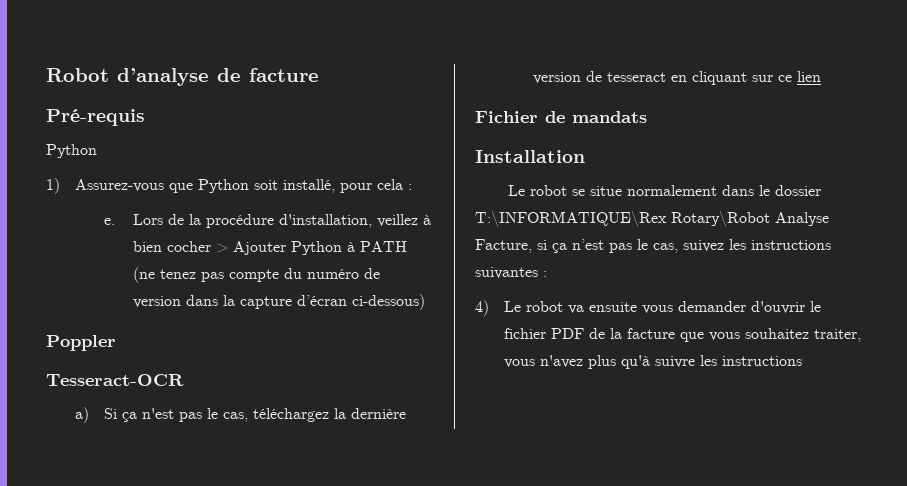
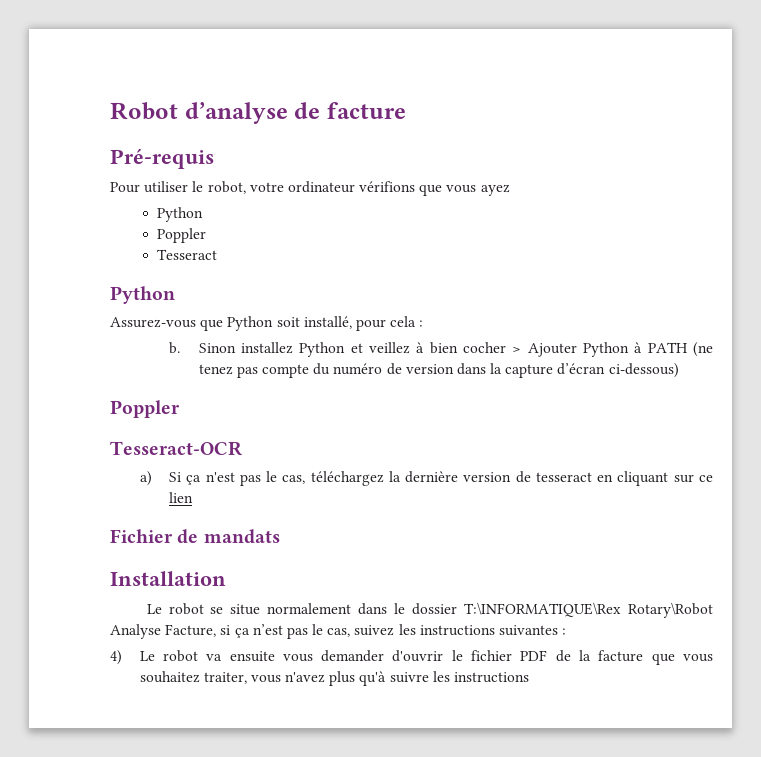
  Pré-requis
+ Pour utiliser le robot, votre ordinateur vérifions que vous ayez
  Python
- 1) Assurez-vous que Python soit installé, pour cela :
+ Poppler
+ Tesseract
+ Python
+ Assurez-vous que Python soit installé, pour cela :
- e. Lors de la procédure d'installation, veillez à bien cocher > Ajouter Python à PATH (ne tenez pas compte du numéro de version dans la capture d’écran ci-dessous)
+ b. Sinon installez Python et veillez à bien cocher > Ajouter Python à PATH (ne tenez pas compte du numéro de version dans la capture d’écran ci-dessous)

